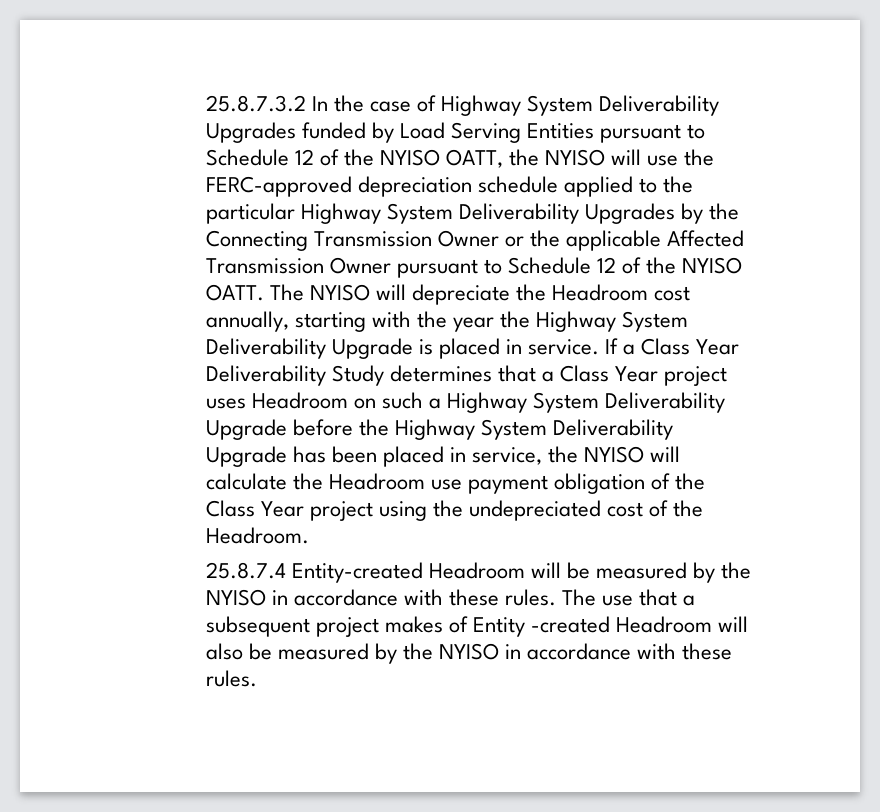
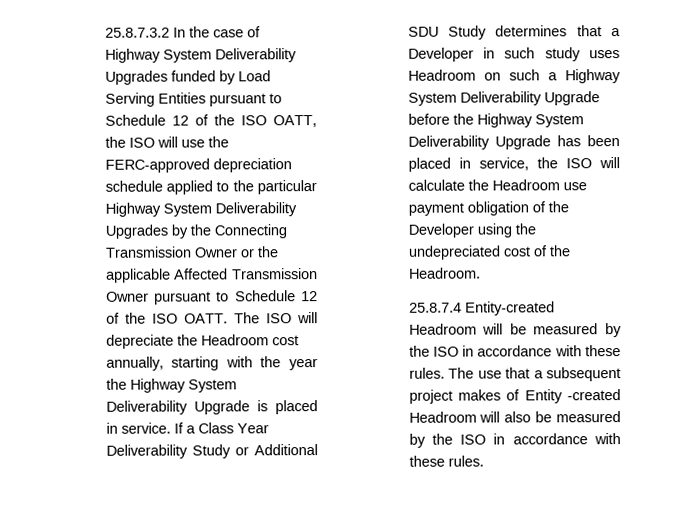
- 25.8.7.3.2 In the case of Highway System Deliverability Upgrades funded by Load Serving Entities pursuant to Schedule 12 of the NYISO OATT, the NYISO will use the FERC-approved depreciation schedule applied to the particular Highway System Deliverability Upgrades by the Connecting Transmission Owner or the applicable Affected Transmission Owner pursuant to Schedule 12 of the NYISO OATT.
+ 25.8.7.3.2 In the case of Highway System Deliverability Upgrades funded by Load Serving Entities pursuant to Schedule 12 of the ISO OATT, the ISO will use the FERC-approved depreciation schedule applied to the particular Highway System Deliverability Upgrades by the Connecting Transmission Owner or the applicable Affected Transmission Owner pursuant to Schedule 12 of the ISO OATT.
- The NYISO will depreciate the Headroom cost annually, starting with the year the Highway System Deliverability Upgrade is placed in service.
+ The ISO will depreciate the Headroom cost annually, starting with the year the Highway System Deliverability Upgrade is placed in service.
- If a Class Year Deliverability Study determines that a Class Year project uses Headroom on such a Highway System Deliverability Upgrade before the Highway System Deliverability Upgrade has been placed in service, the NYISO will calculate the Headroom use payment obligation of the Class Year project using the undepreciated cost of the Headroom.
+ If a Class Year Deliverability Study or Additional SDU Study determines that a Developer in such study uses Headroom on such a Highway System Deliverability Upgrade before the Highway System Deliverability Upgrade has been placed in service, the ISO will calculate the Headroom use payment obligation of the Developer using the undepreciated cost of the Headroom.
- 25.8.7.4 Entity-created Headroom will be measured by the NYISO in accordance with these rules.
+ 25.8.7.4 Entity-created Headroom will be measured by the ISO in accordance with these rules.
- The use that a subsequent project makes of Entity -created Headroom will also be measured by the NYISO in accordance with these rules.
+ The use that a subsequent project makes of Entity -created Headroom will also be measured by the ISO in accordance with these rules.

